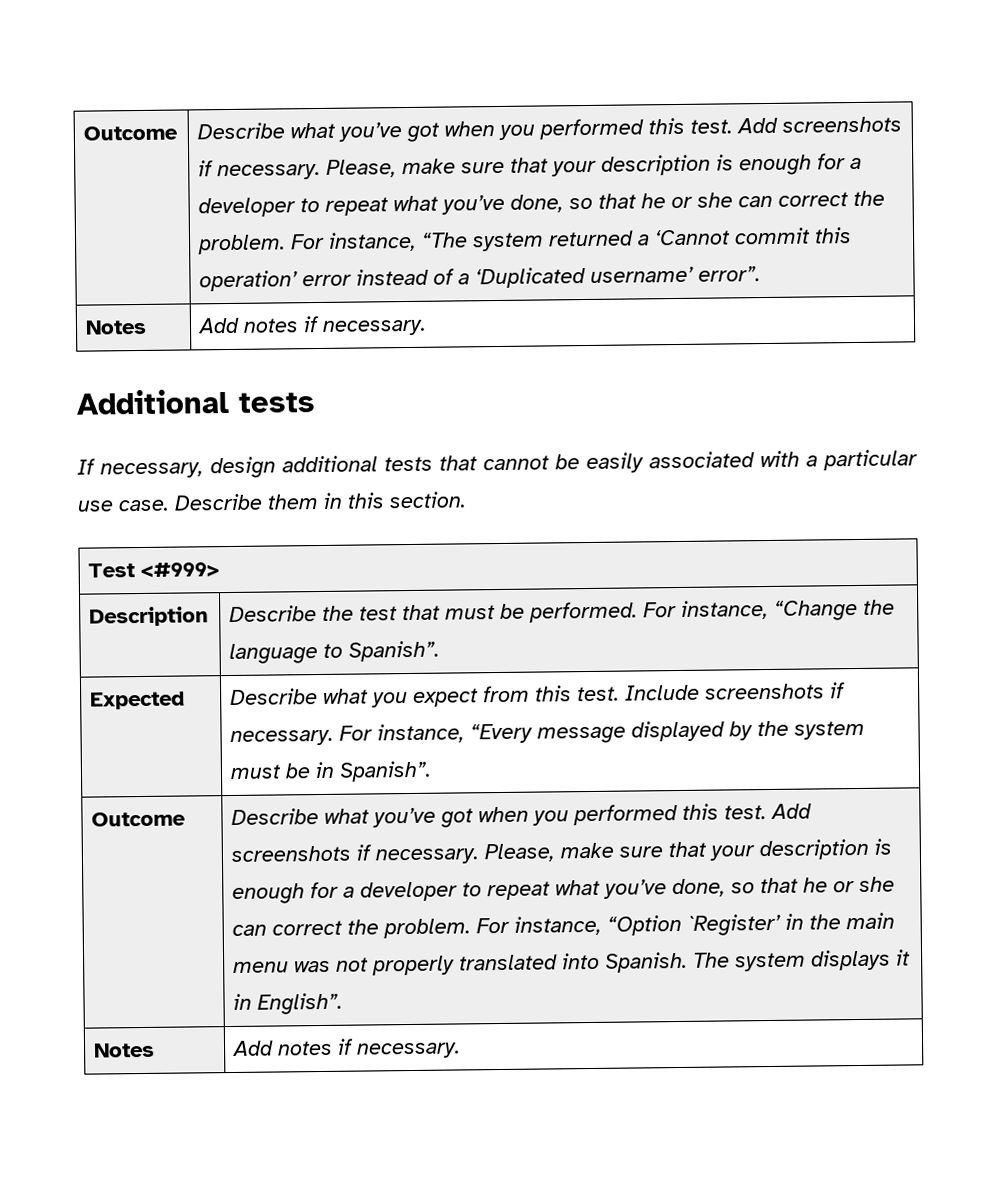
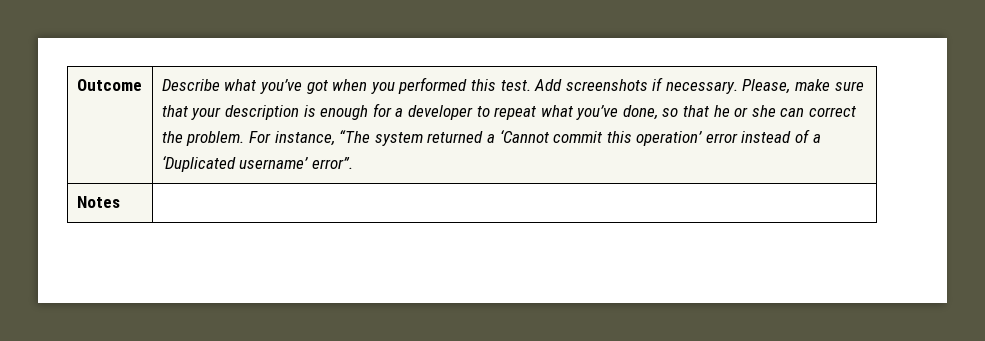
  For instance, “The system returned a ‘Cannot commit this operation’ error instead of a ‘Duplicated username’ error”.
- Notes | Add notes if necessary.
- Additional tests
- If necessary, design additional tests that cannot be easily associated with a particular use case. Describe them in this section.
- Test <#999>
- Description | Describe the test that must be performed. For instance, “Change the language to Spanish”.
- Expected | Describe what you expect from this test. Include screenshots if necessary. For instance, “Every message displayed by the system must be in Spanish”.
- Outcome | Describe what you’ve got when you performed this test. Add screenshots if necessary. Please, make sure that your description is enough for a developer to repeat what you’ve done, so that he or she can correct the problem. For instance, “Option `Register’ in the main menu was not properly translated into Spanish. The system displays it in English”.
- Notes | Add notes if necessary.
+ Notes |

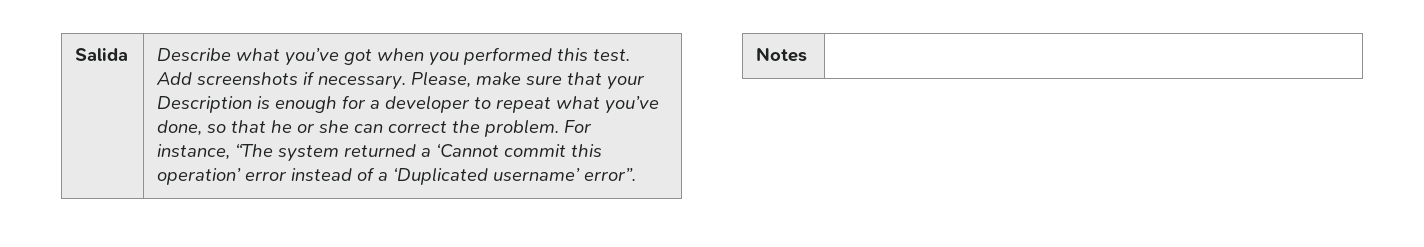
- Outcome
+ Salida
- Please, make sure that your description is enough for a developer to repeat what you’ve done, so that he or she can correct the problem.
+ Please, make sure that your Description is enough for a developer to repeat what you’ve done, so that he or she can correct the problem.

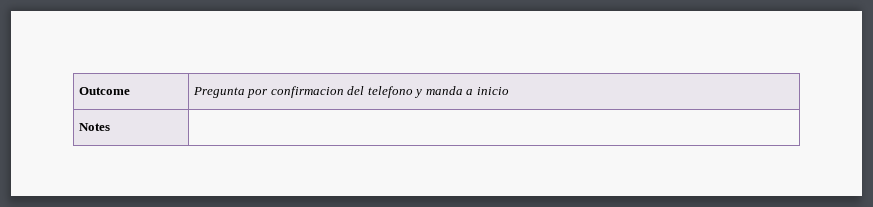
- Salida | Describe what you’ve got when you performed this test. Add screenshots if necessary. Please, make sure that your Description is enough for a developer to repeat what you’ve done, so that he or she can correct the problem. For instance, “The system returned a ‘Cannot commit this operation’ error instead of a ‘Duplicated username’ error”.
+ Outcome | Pregunta por confirmacion del telefono y manda a inicio

